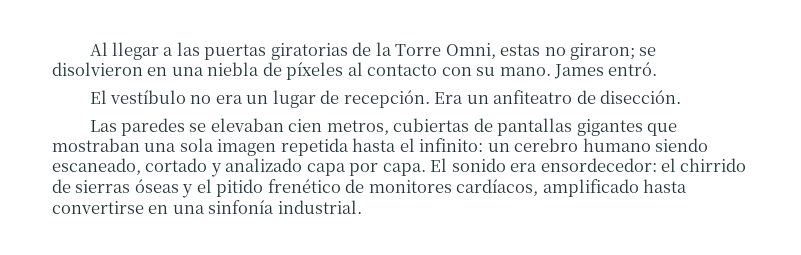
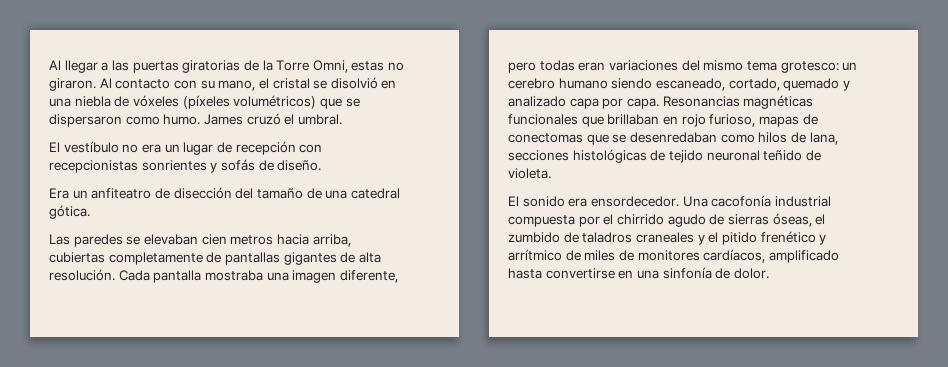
- Al llegar a las puertas giratorias de la Torre Omni, estas no giraron; se disolvieron en una niebla de píxeles al contacto con su mano. James entró.
+ Al llegar a las puertas giratorias de la Torre Omni, estas no giraron. Al contacto con su mano, el cristal se disolvió en una niebla de vóxeles (píxeles volumétricos) que se dispersaron como humo. James cruzó el umbral.
- El vestíbulo no era un lugar de recepción. Era un anfiteatro de disección.
+ El vestíbulo no era un lugar de recepción con recepcionistas sonrientes y sofás de diseño.
+ Era un anfiteatro de disección del tamaño de una catedral gótica.
- Las paredes se elevaban cien metros, cubiertas de pantallas gigantes que mostraban una sola imagen repetida hasta el infinito: un cerebro humano siendo escaneado, cortado y analizado capa por capa.
+ Las paredes se elevaban cien metros hacia arriba, cubiertas completamente de pantallas gigantes de alta resolución. Cada pantalla mostraba una imagen diferente, pero todas eran variaciones del mismo tema grotesco: un cerebro humano siendo escaneado, cortado, quemado y analizado capa por capa.
- El sonido era ensordecedor: el chirrido de sierras óseas y el pitido frenético de monitores cardíacos, amplificado hasta convertirse en una sinfonía industrial.
+ Resonancias magnéticas funcionales que brillaban en rojo furioso, mapas de conectomas que se desenredaban como hilos de lana, secciones histológicas de tejido neuronal teñido de violeta.
+ El sonido era ensordecedor. Una cacofonía industrial compuesta por el chirrido agudo de sierras óseas, el zumbido de taladros craneales y el pitido frenético y arrítmico de miles de monitores cardíacos, amplificado hasta convertirse en una sinfonía de dolor.

